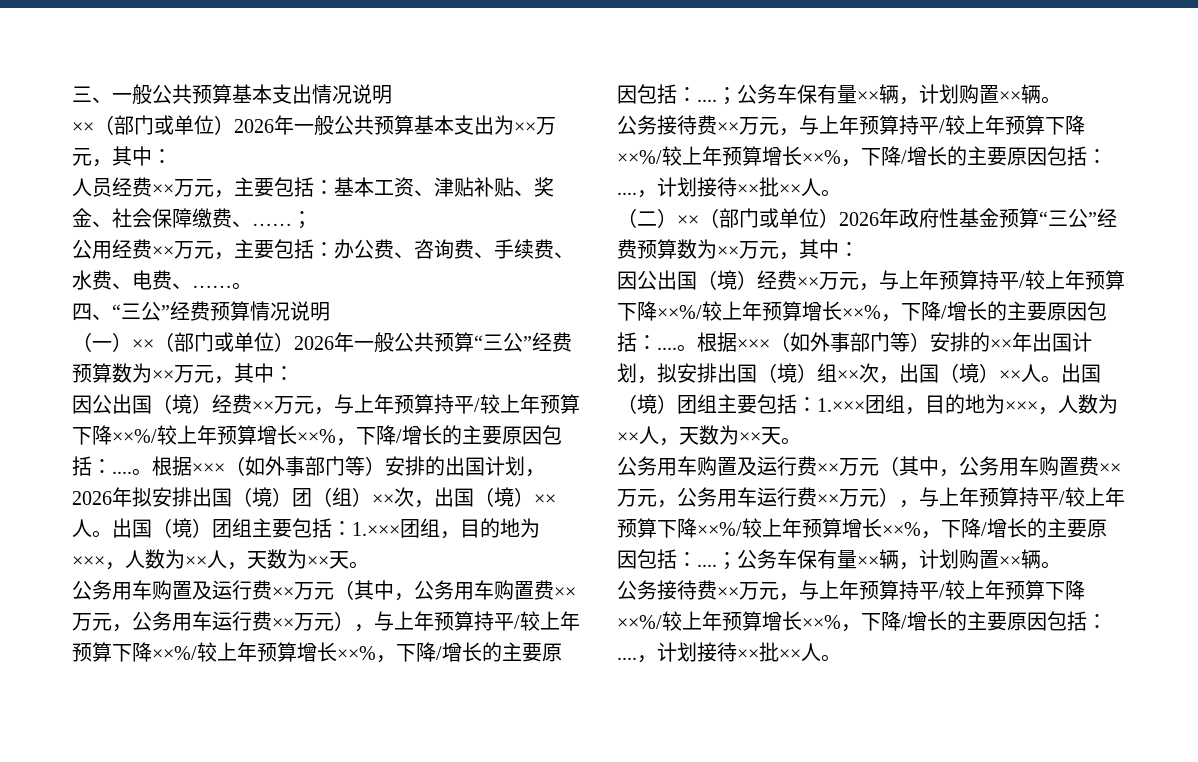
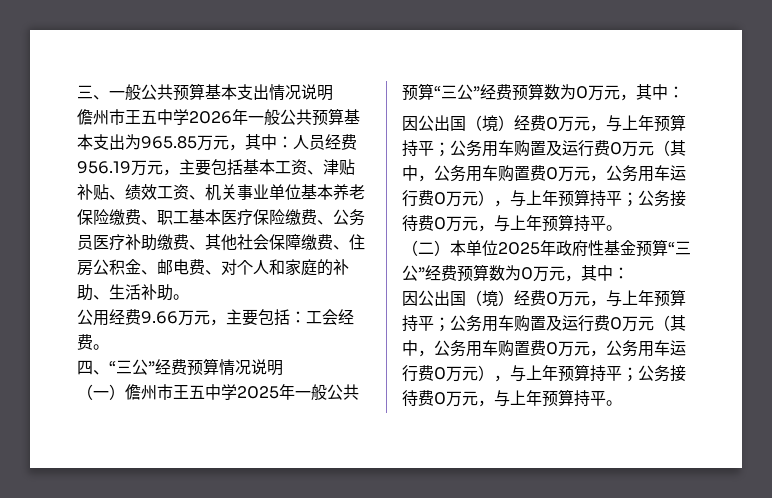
- ××（部门或单位）2026年一般公共预算基本支出为××万元，其中：
- 人员经费××万元，主要包括：基本工资、津贴补贴、奖金、社会保障缴费、……；
+ 儋州市王五中学2026年一般公共预算基本支出为965.85万元，其中：人员经费956.19万元，主要包括基本工资、津贴补贴、绩效工资、机关事业单位基本养老保险缴费、职工基本医疗保险缴费、公务员医疗补助缴费、其他社会保障缴费、住房公积金、邮电费、对个人和家庭的补助、生活补助。
- 公用经费××万元，主要包括：办公费、咨询费、手续费、水费、电费、……。
+ 公用经费9.66万元，主要包括：工会经费。
- （一）××（部门或单位）2026年一般公共预算“三公”经费预算数为××万元，其中：
- 因公出国（境）经费××万元，与上年预算持平/较上年预算下降××%/较上年预算增长××%，下降/增长的主要原因包括：....。根据×××（如外事部门等）安排的出国计划，2026年拟安排出国（境）团（组）××次，出国（境）××人。出国（境）团组主要包括：1.×××团组，目的地为×××，人数为××人，天数为××天。
- 公务用车购置及运行费××万元（其中，公务用车购置费××万元，公务用车运行费××万元），与上年预算持平/较上年预算下降××%/较上年预算增长××%，下降/增长的主要原因包括：....；公务车保有量××辆，计划购置××辆。
- 公务接待费××万元，与上年预算持平/较上年预算下降××%/较上年预算增长××%，下降/增长的主要原因包括：....，计划接待××批××人。
- （二）××（部门或单位）2026年政府性基金预算“三公”经费预算数为××万元，其中：
- 因公出国（境）经费××万元，与上年预算持平/较上年预算下降××%/较上年预算增长××%，下降/增长的主要原因包括：....。根据×××（如外事部门等）安排的××年出国计划，拟安排出国（境）组××次，出国（境）××人。出国（境）团组主要包括：1.×××团组，目的地为×××，人数为××人，天数为××天。
- 公务用车购置及运行费××万元（其中，公务用车购置费××万元，公务用车运行费××万元），与上年预算持平/较上年预算下降××%/较上年预算增长××%，下降/增长的主要原因包括：....；公务车保有量××辆，计划购置××辆。
- 公务接待费××万元，与上年预算持平/较上年预算下降××%/较上年预算增长××%，下降/增长的主要原因包括：....，计划接待××批××人。
+ （一）儋州市王五中学2025年一般公共预算“三公”经费预算数为0万元，其中：
+ 因公出国（境）经费0万元，与上年预算持平；公务用车购置及运行费0万元（其中，公务用车购置费0万元，公务用车运行费0万元），与上年预算持平；公务接待费0万元，与上年预算持平。
+ （二）本单位2025年政府性基金预算“三公”经费预算数为0万元，其中：
+ 因公出国（境）经费0万元，与上年预算持平；公务用车购置及运行费0万元（其中，公务用车购置费0万元，公务用车运行费0万元），与上年预算持平；公务接待费0万元，与上年预算持平。

